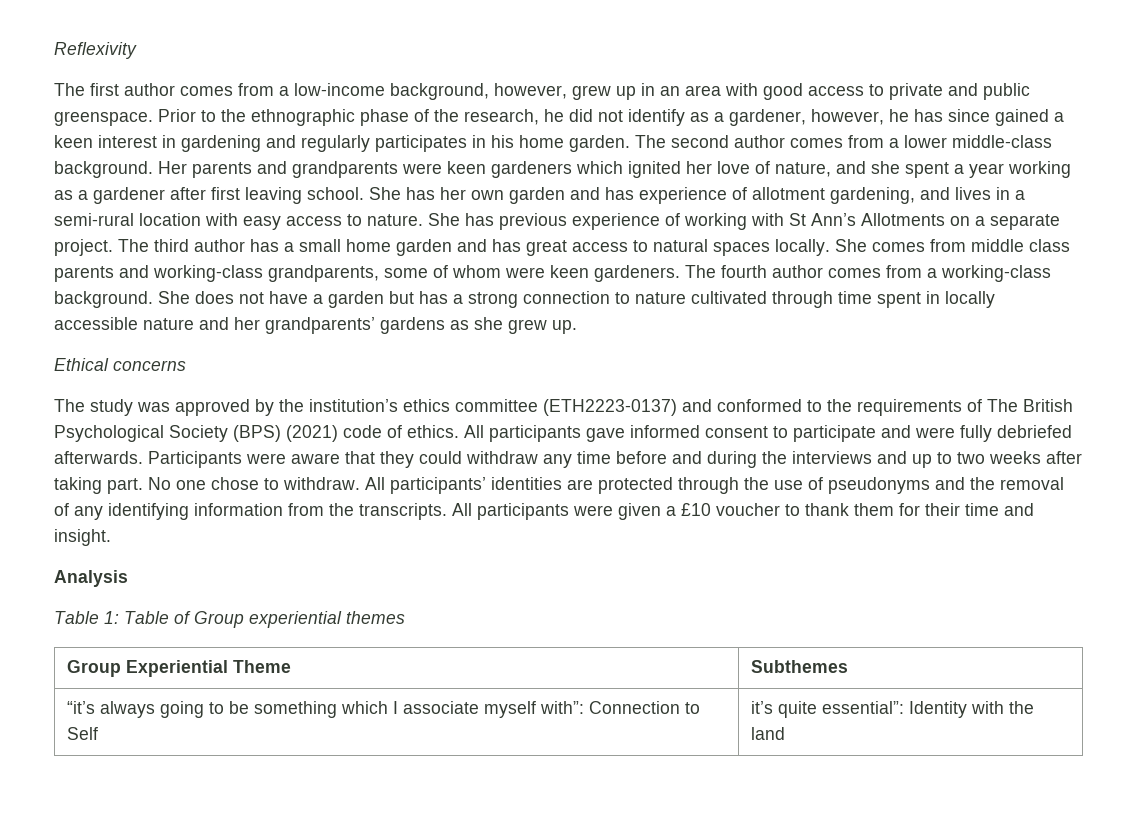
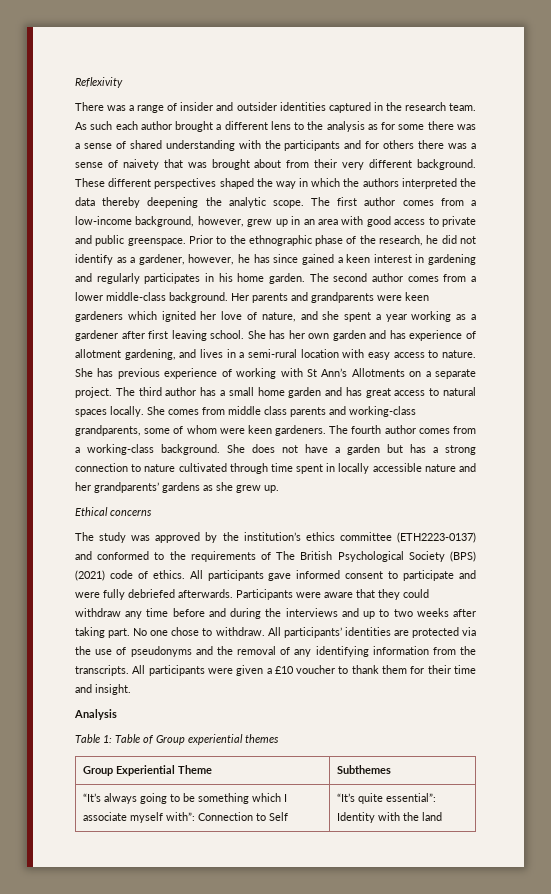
+ There was a range of insider and outsider identities captured in the research team. As such each author brought a different lens to the analysis as for some there was a sense of shared understanding with the participants and for others there was a sense of naivety that was brought about from their very different background. These different perspectives shaped the way in which the authors interpreted the data thereby deepening the analytic scope.
- All participants’ identities are protected through the use of pseudonyms and the removal of any identifying information from the transcripts.
+ All participants’ identities are protected via the use of pseudonyms and the removal of any identifying information from the transcripts.
- “it’s always going to be something which I associate myself with”: Connection to Self | it’s quite essential”: Identity with the land
+ “It’s always going to be something which I associate myself with”: Connection to Self | “It’s quite essential”: Identity with the land

